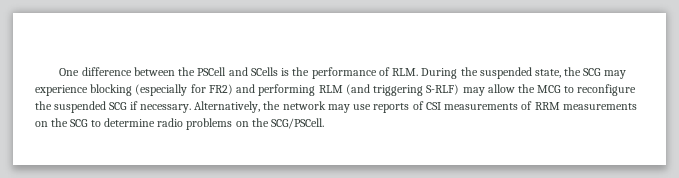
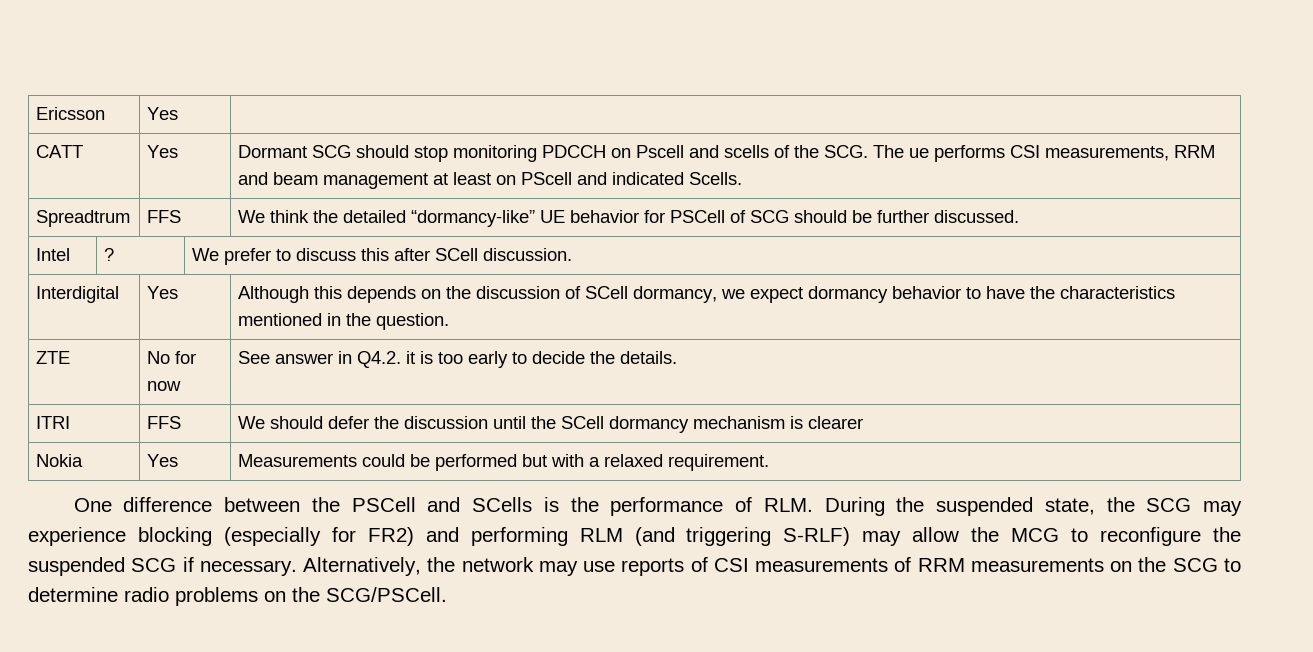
+ Ericsson | Yes |
+ CATT | Yes | Dormant SCG should stop monitoring PDCCH on Pscell and scells of the SCG. The ue performs CSI measurements, RRM and beam management at least on PScell and indicated Scells.
+ Spreadtrum | FFS | We think the detailed “dormancy-like” UE behavior for PSCell of SCG should be further discussed.
+ Intel | ? | We prefer to discuss this after SCell discussion.
+ Interdigital | Yes | Although this depends on the discussion of SCell dormancy, we expect dormancy behavior to have the characteristics mentioned in the question.
+ ZTE | No for now | See answer in Q4.2. it is too early to decide the details.
+ ITRI | FFS | We should defer the discussion until the SCell dormancy mechanism is clearer
+ Nokia | Yes | Measurements could be performed but with a relaxed requirement.

